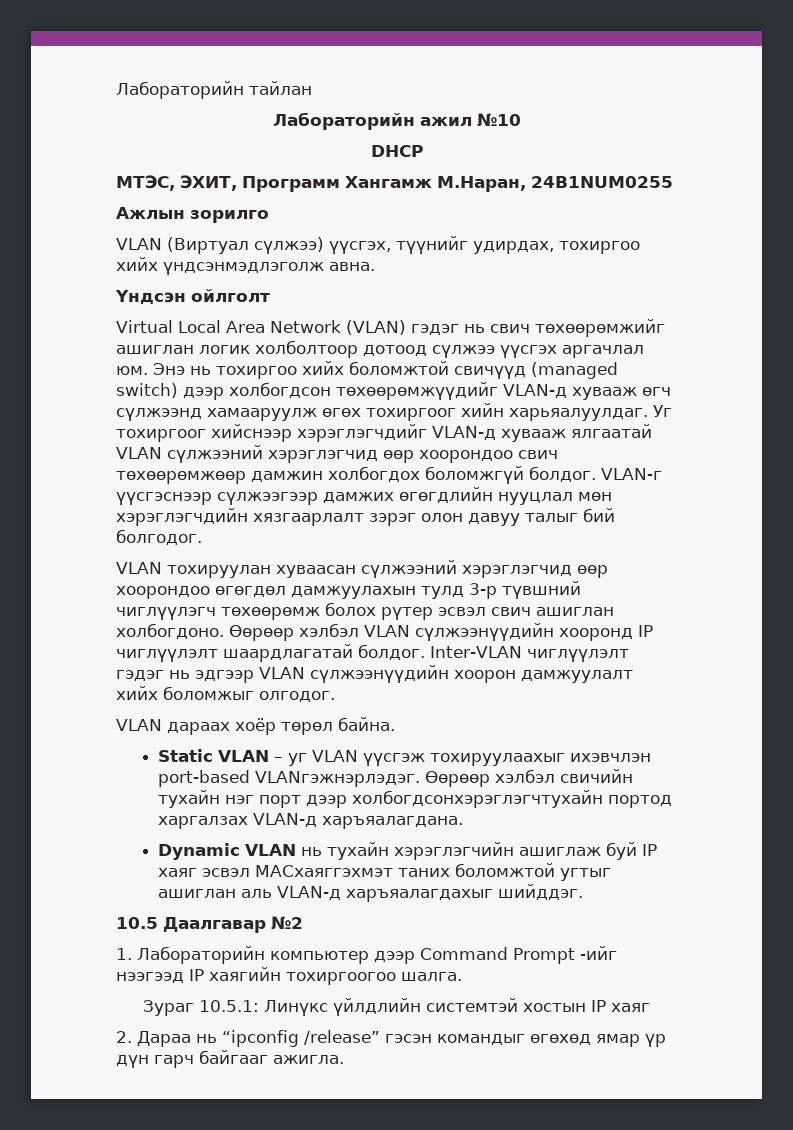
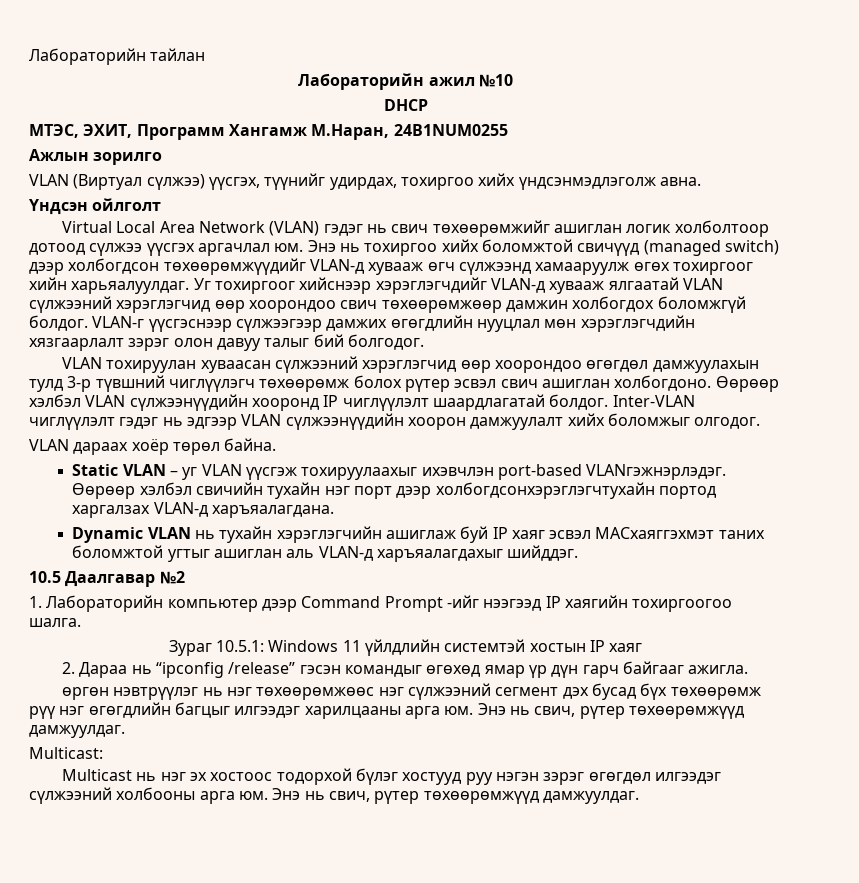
- Зураг 10.5.1: Линүкс үйлдлийн системтэй хостын IP хаяг
+ Зураг 10.5.1: Windows 11 үйлдлийн системтэй хостын IP хаяг
+ өргөн нэвтрүүлэг нь нэг төхөөрөмжөөс нэг сүлжээний сегмент дэх бусад бүх төхөөрөмж рүү нэг өгөгдлийн багцыг илгээдэг харилцааны арга юм. Энэ нь свич, рүтер төхөөрөмжүүд дамжуулдаг.
+ Multicast:
+ Multicast нь нэг эх хостоос тодорхой бүлэг хостууд руу нэгэн зэрэг өгөгдөл илгээдэг сүлжээний холбооны арга юм. Энэ нь свич, рүтер төхөөрөмжүүд дамжуулдаг.

